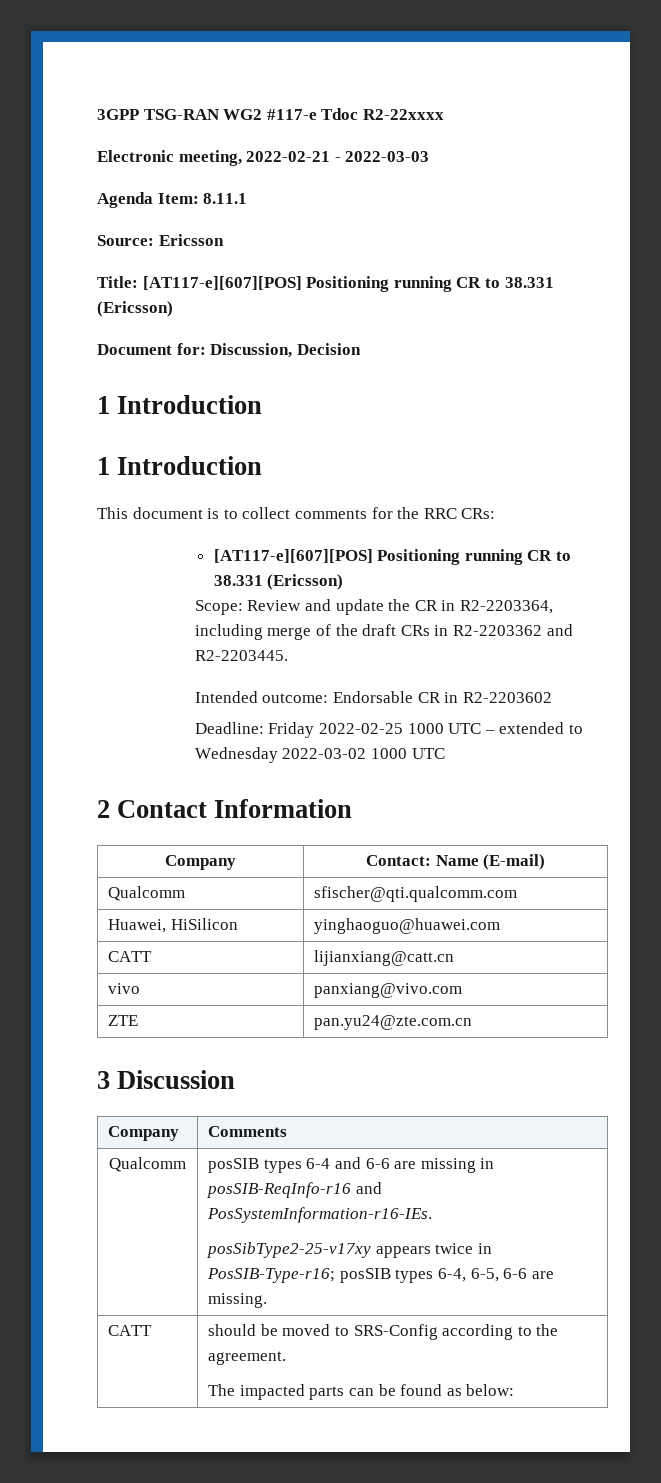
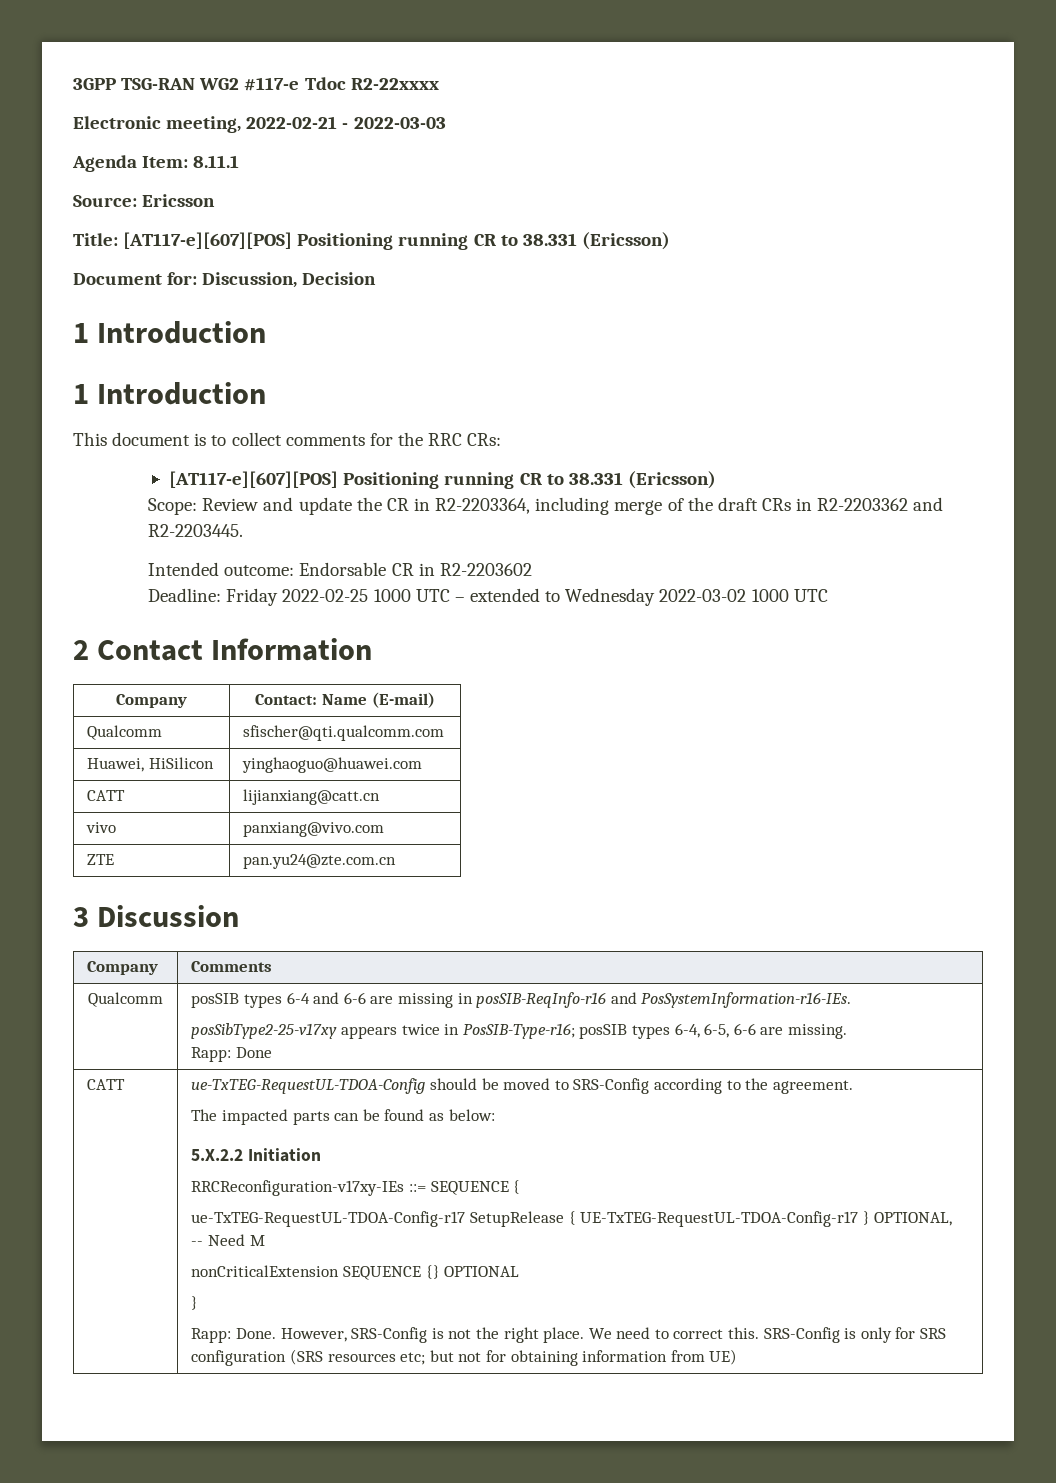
  Qualcomm | posSIB types 6-4 and 6-6 are missing in posSIB-ReqInfo-r16 and PosSystemInformation-r16-IEs.
  posSibType2-25-v17xy appears twice in PosSIB-Type-r16; posSIB types 6-4, 6-5, 6-6 are missing.
- CATT | should be moved to SRS-Config according to the agreement.
+ Rapp: Done
+ CATT | ue-TxTEG-RequestUL-TDOA-Config should be moved to SRS-Config according to the agreement.
+ 5.X.2.2 Initiation
+ RRCReconfiguration-v17xy-IEs ::= SEQUENCE {
+ ue-TxTEG-RequestUL-TDOA-Config-r17 SetupRelease { UE-TxTEG-RequestUL-TDOA-Config-r17 } OPTIONAL, -- Need M
+ nonCriticalExtension SEQUENCE {} OPTIONAL
+ }
+ Rapp: Done. However, SRS-Config is not the right place. We need to correct this. SRS-Config is only for SRS configuration (SRS resources etc; but not for obtaining information from UE)

